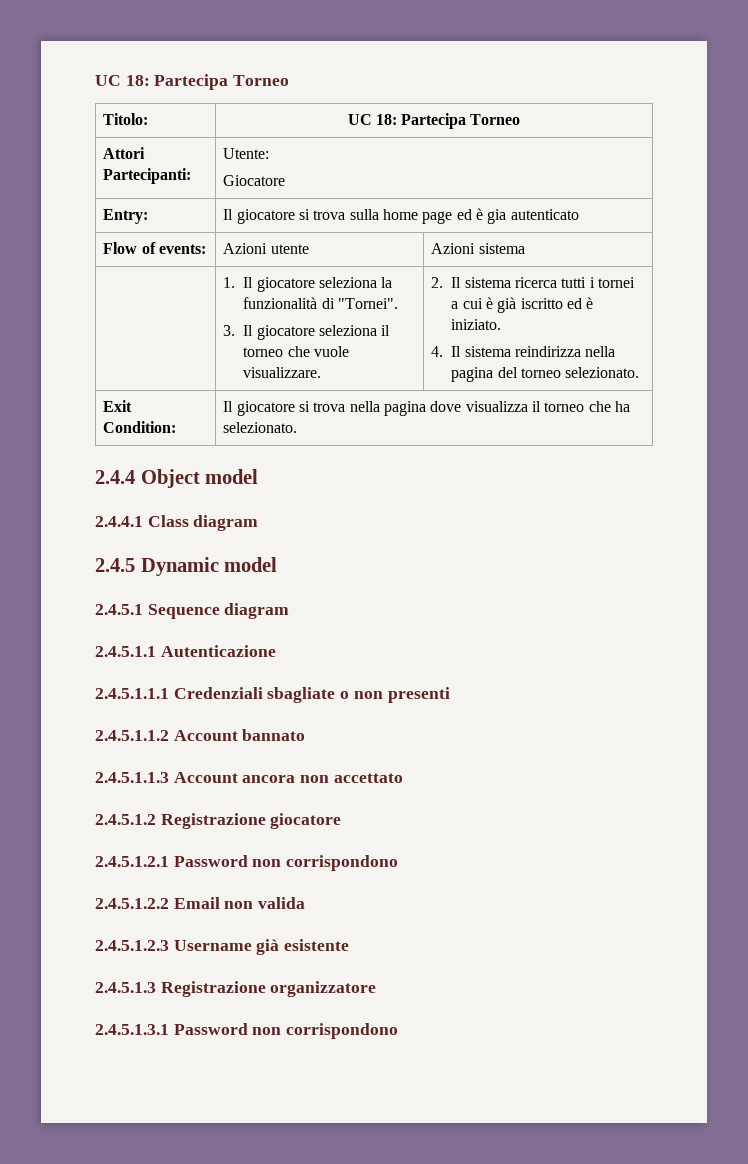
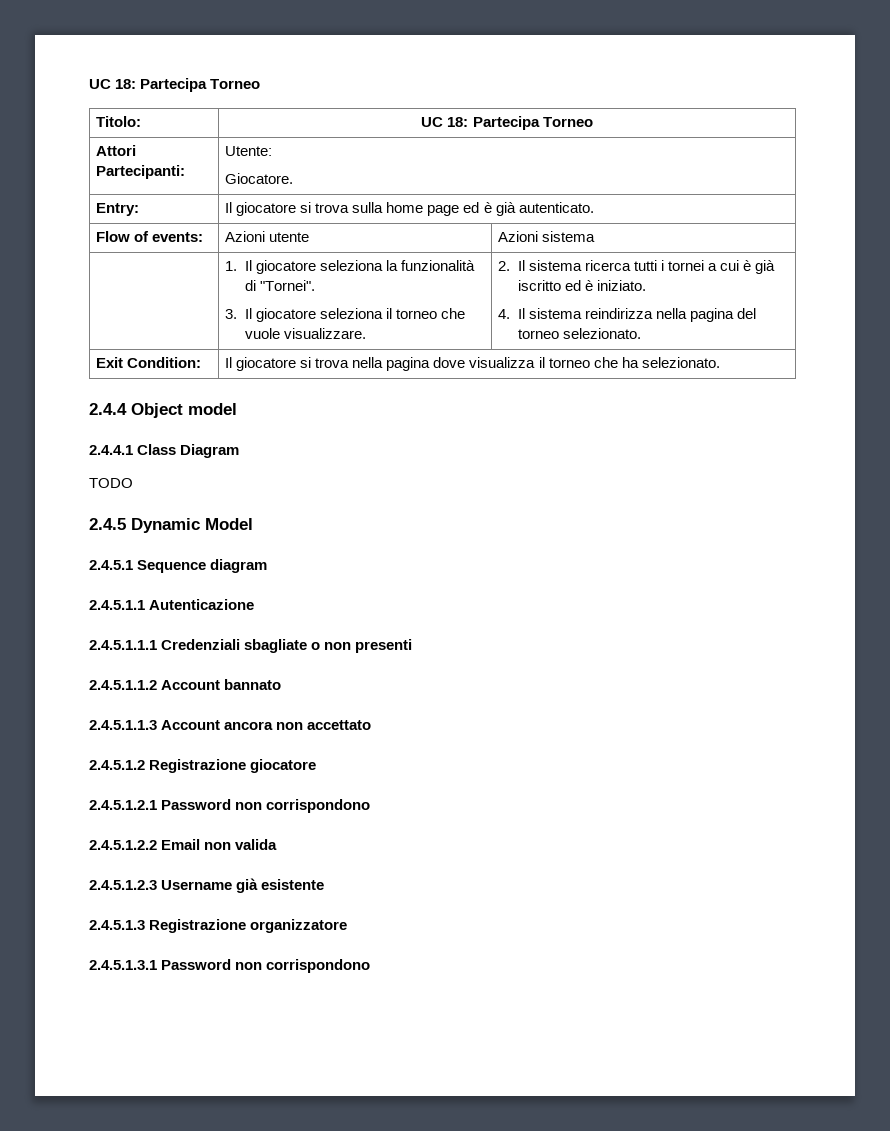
  Attori Partecipanti: | Utente:
- Giocatore
+ Giocatore.
- Entry: | Il giocatore si trova sulla home page ed è gia autenticato
+ Entry: | Il giocatore si trova sulla home page ed è già autenticato.
- 2.4.4.1 Class diagram
+ 2.4.4.1 Class Diagram
+ TODO
- 2.4.5 Dynamic model
+ 2.4.5 Dynamic Model

